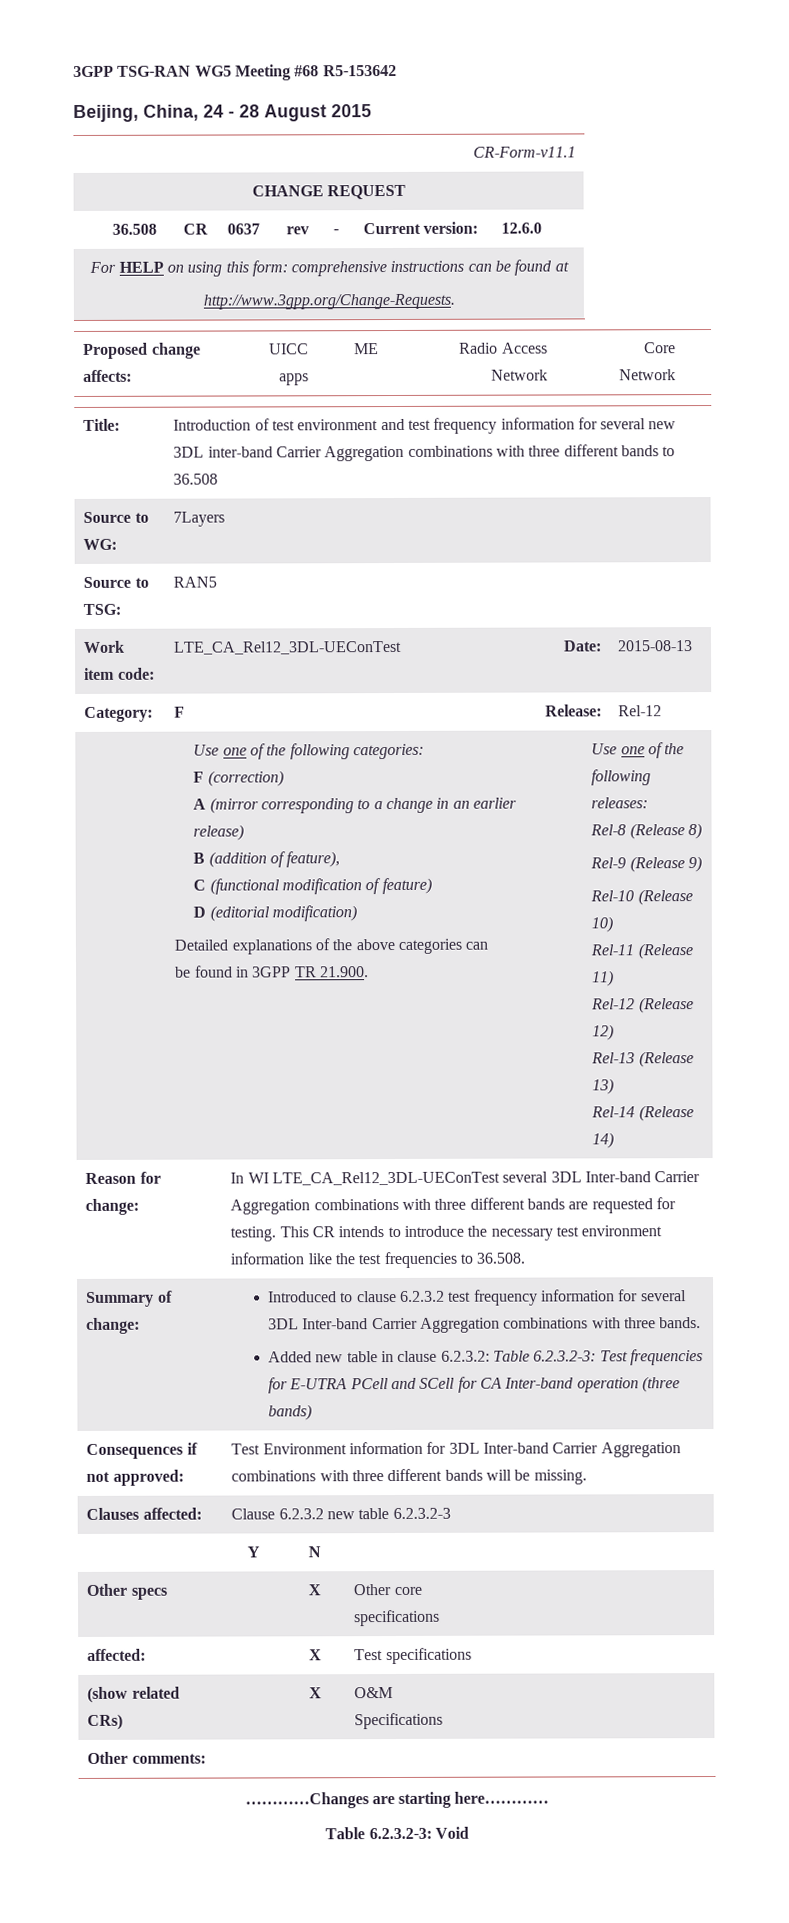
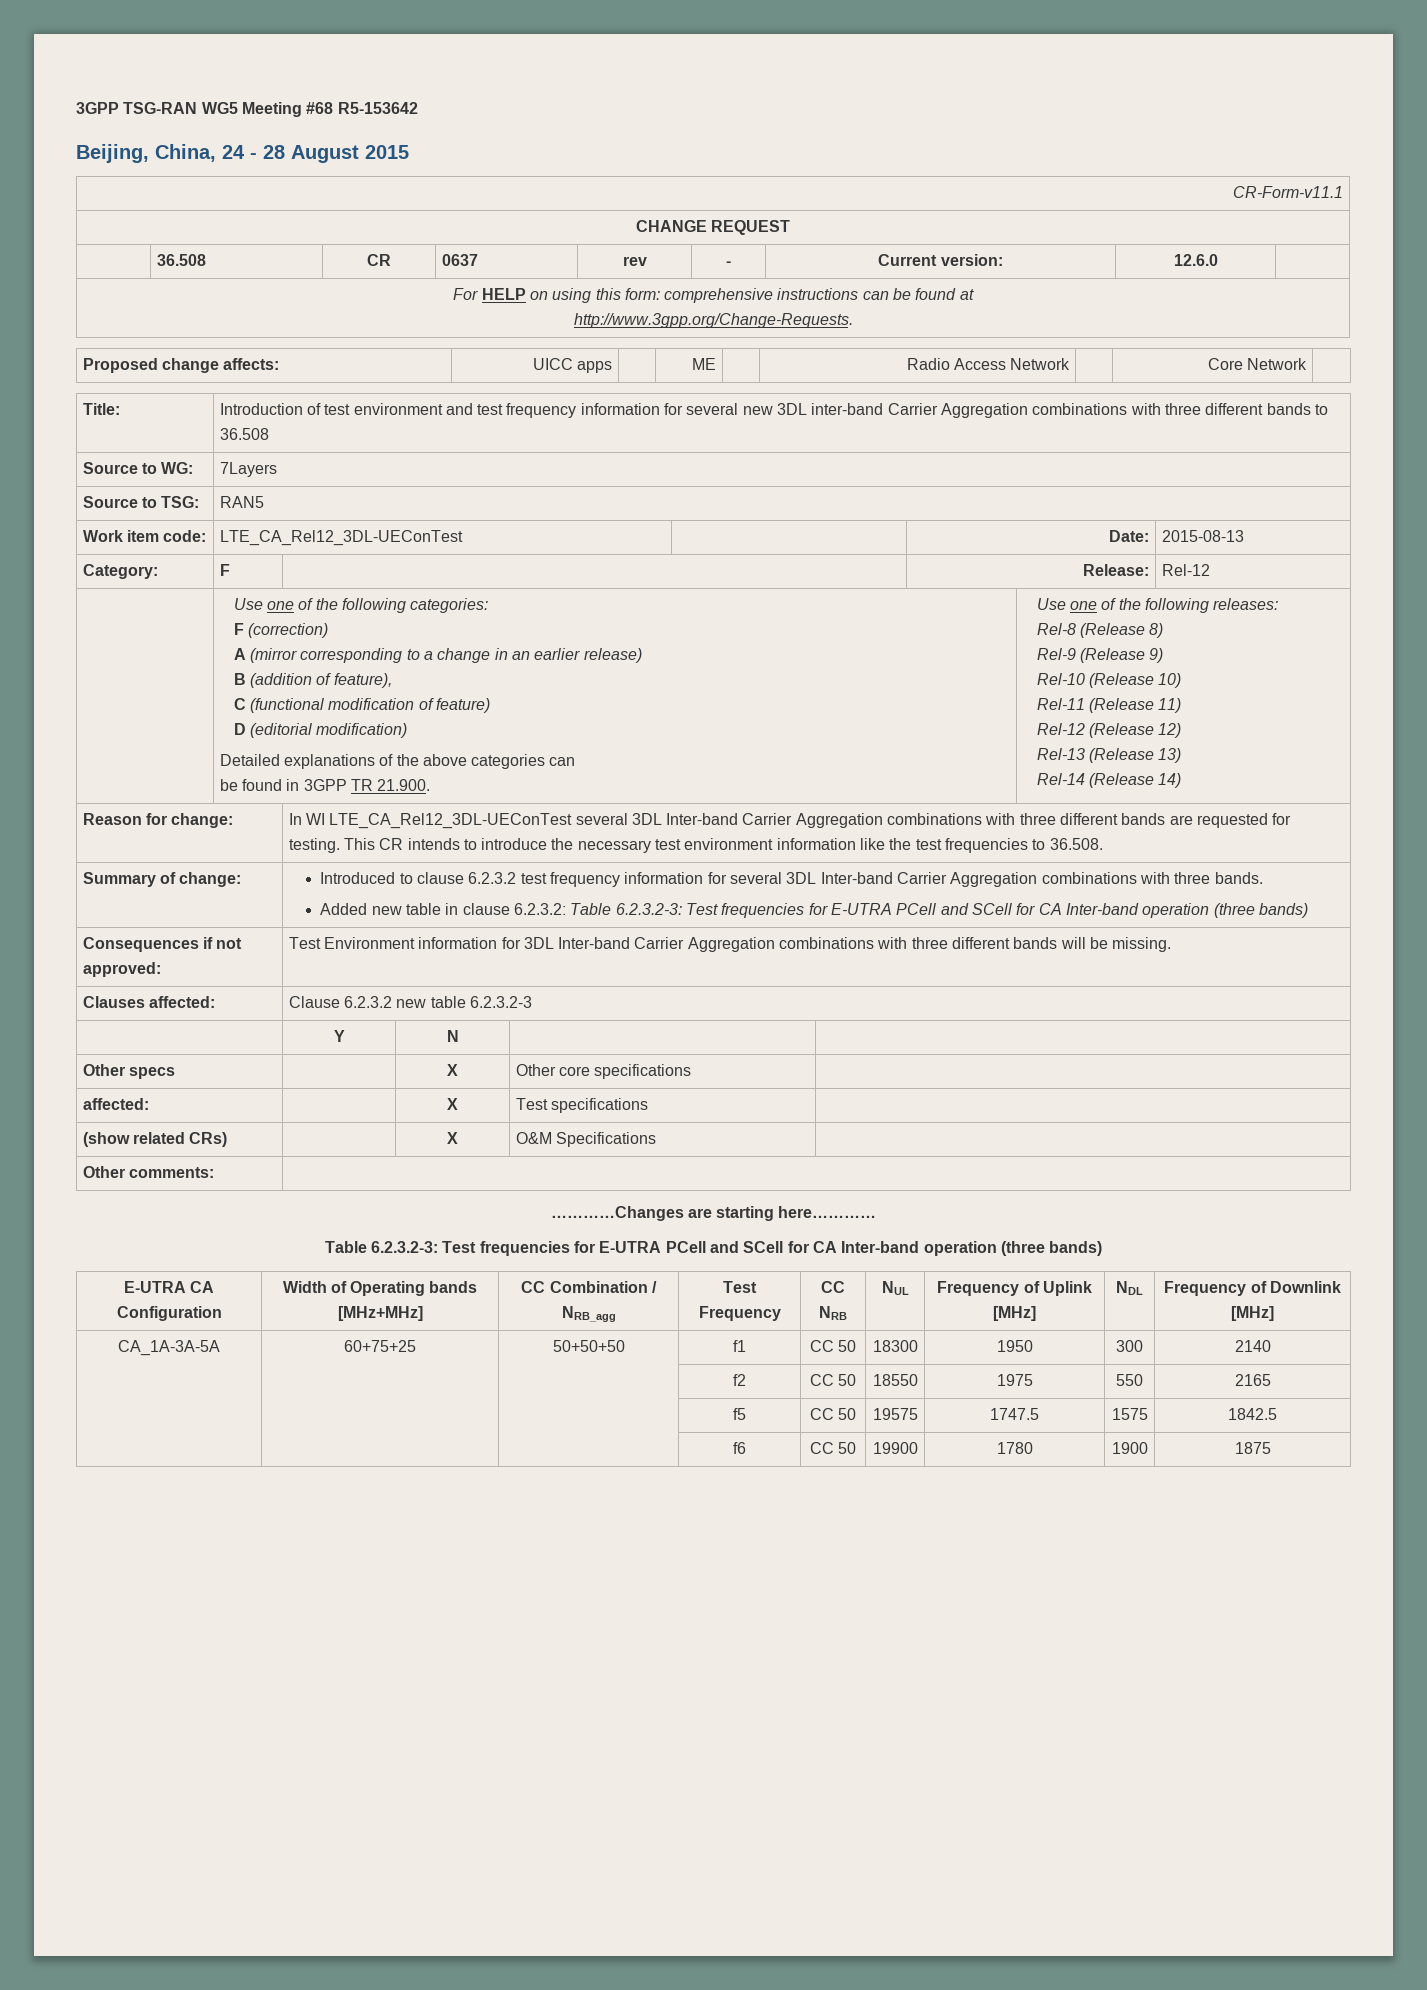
  …………Changes are starting here…………
- Table 6.2.3.2-3: Void
+ Table 6.2.3.2-3: Test frequencies for E-UTRA PCell and SCell for CA Inter-band operation (three bands)
+ E-UTRA CA Configuration | Width of Operating bands [MHz+MHz] | CC Combination / NRB_agg | Test Frequency | CC NRB | NUL | Frequency of Uplink [MHz] | NDL | Frequency of Downlink [MHz]
+ CA_1A-3A-5A | 60+75+25 | 50+50+50 | f1 | CC 50 | 18300 | 1950 | 300 | 2140
+ | | | f2 | CC 50 | 18550 | 1975 | 550 | 2165
+ | | | f5 | CC 50 | 19575 | 1747.5 | 1575 | 1842.5
+ | | | f6 | CC 50 | 19900 | 1780 | 1900 | 1875

